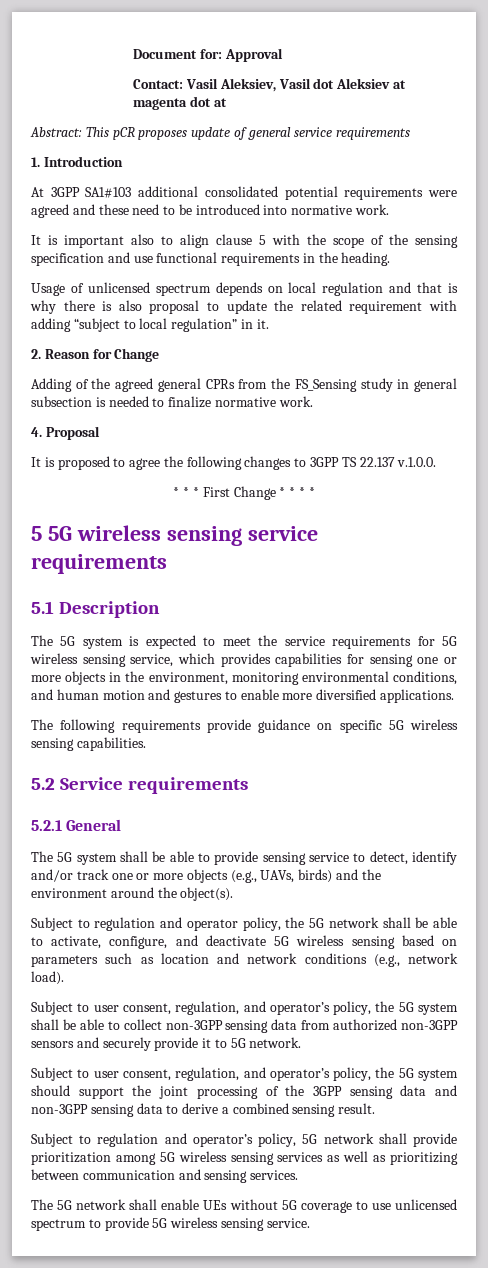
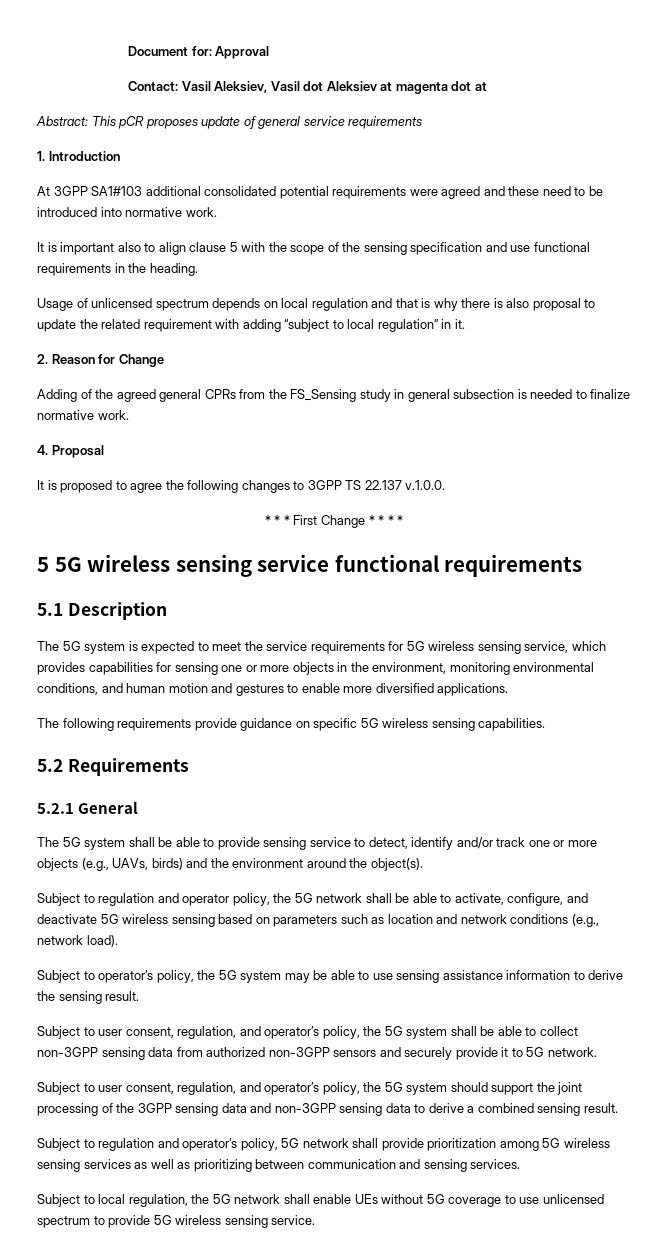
- 5 5G wireless sensing service requirements
+ 5 5G wireless sensing service functional requirements
- 5.2 Service requirements
+ 5.2 Requirements
+ Subject to operator’s policy, the 5G system may be able to use sensing assistance information to derive the sensing result.
- The 5G network shall enable UEs without 5G coverage to use unlicensed spectrum to provide 5G wireless sensing service.
+ Subject to local regulation, the 5G network shall enable UEs without 5G coverage to use unlicensed spectrum to provide 5G wireless sensing service.

